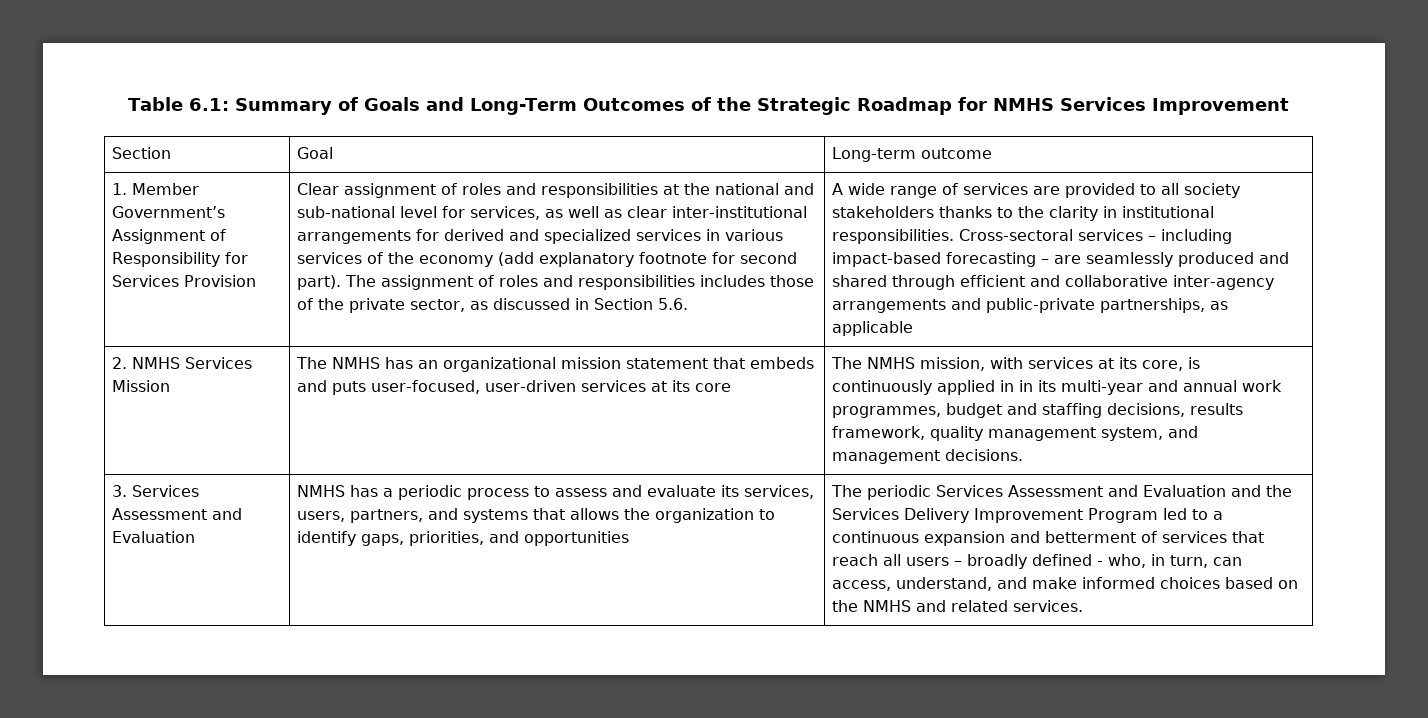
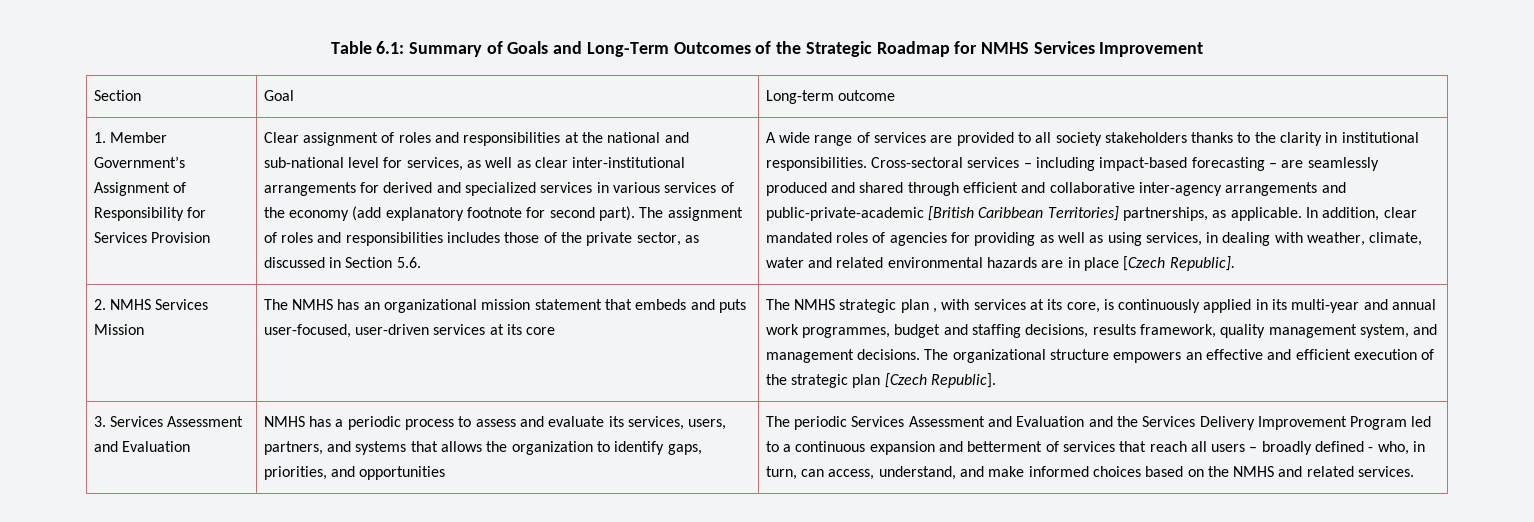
- Cross-sectoral services – including impact-based forecasting – are seamlessly produced and shared through efficient and collaborative inter-agency arrangements and public-private partnerships, as applicable
+ Cross-sectoral services – including impact-based forecasting – are seamlessly produced and shared through efficient and collaborative inter-agency arrangements and public-private-academic [British Caribbean Territories] partnerships, as applicable. In addition, clear mandated roles of agencies for providing as well as using services, in dealing with weather, climate, water and related environmental hazards are in place [Czech Republic].
- The NMHS mission, with services at its core, is continuously applied in in its multi-year and annual work programmes, budget and staffing decisions, results framework, quality management system, and management decisions.
+ The NMHS strategic plan , with services at its core, is continuously applied in its multi-year and annual work programmes, budget and staffing decisions, results framework, quality management system, and management decisions. The organizational structure empowers an effective and efficient execution of the strategic plan [Czech Republic].

